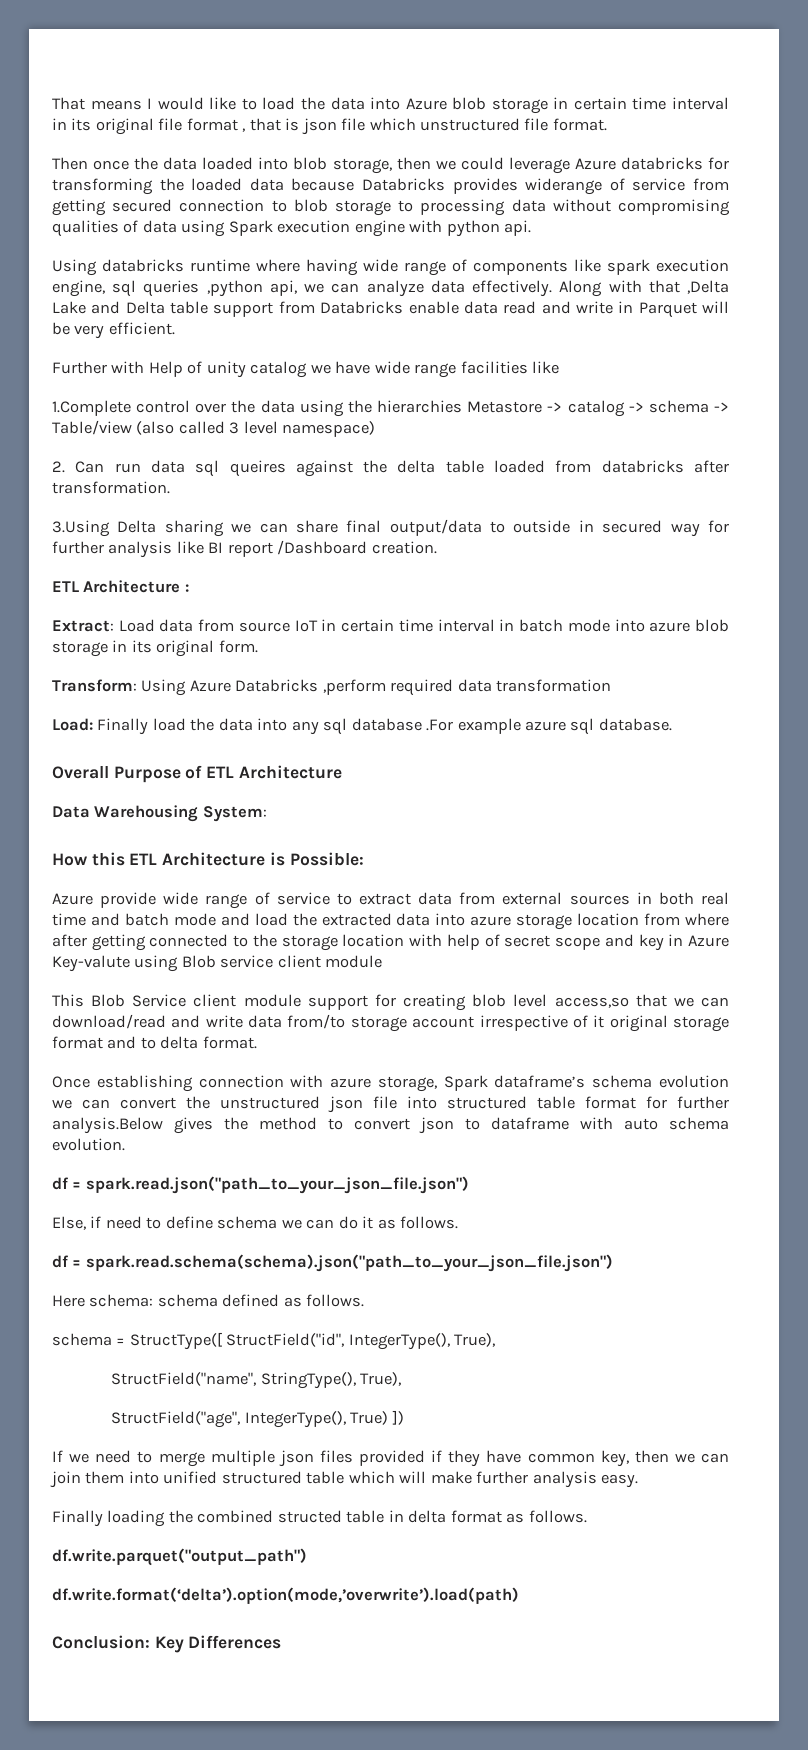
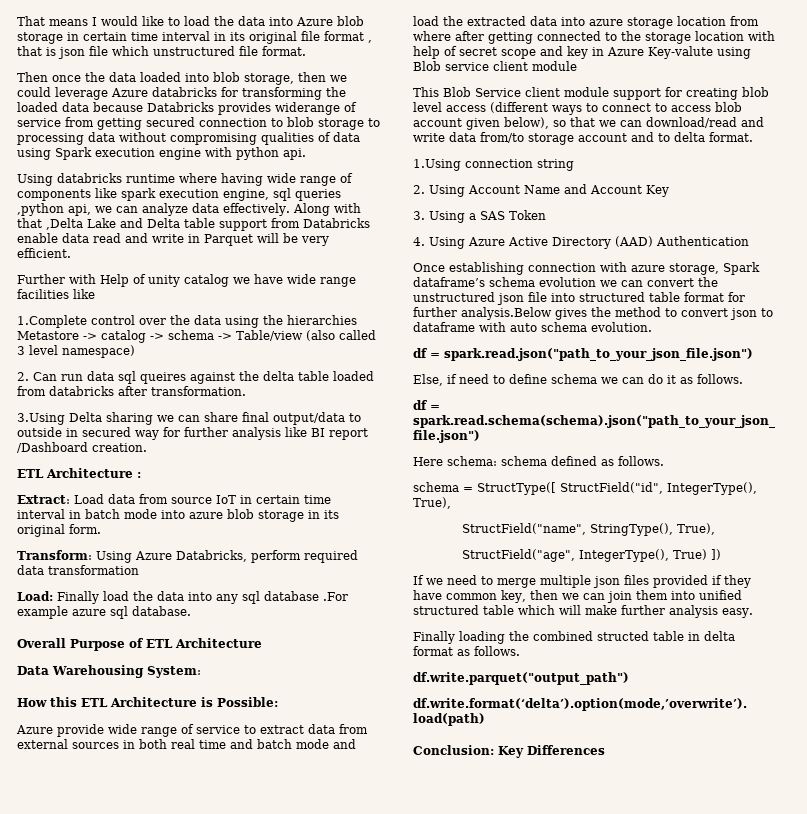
- Transform: Using Azure Databricks ,perform required data transformation
+ Transform: Using Azure Databricks, perform required data transformation
- This Blob Service client module support for creating blob level access,so that we can download/read and write data from/to storage account irrespective of it original storage format and to delta format.
+ This Blob Service client module support for creating blob level access (different ways to connect to access blob account given below), so that we can download/read and write data from/to storage account and to delta format.
+ 1.Using connection string
+ 2. Using Account Name and Account Key
+ 3. Using a SAS Token
+ 4. Using Azure Active Directory (AAD) Authentication

